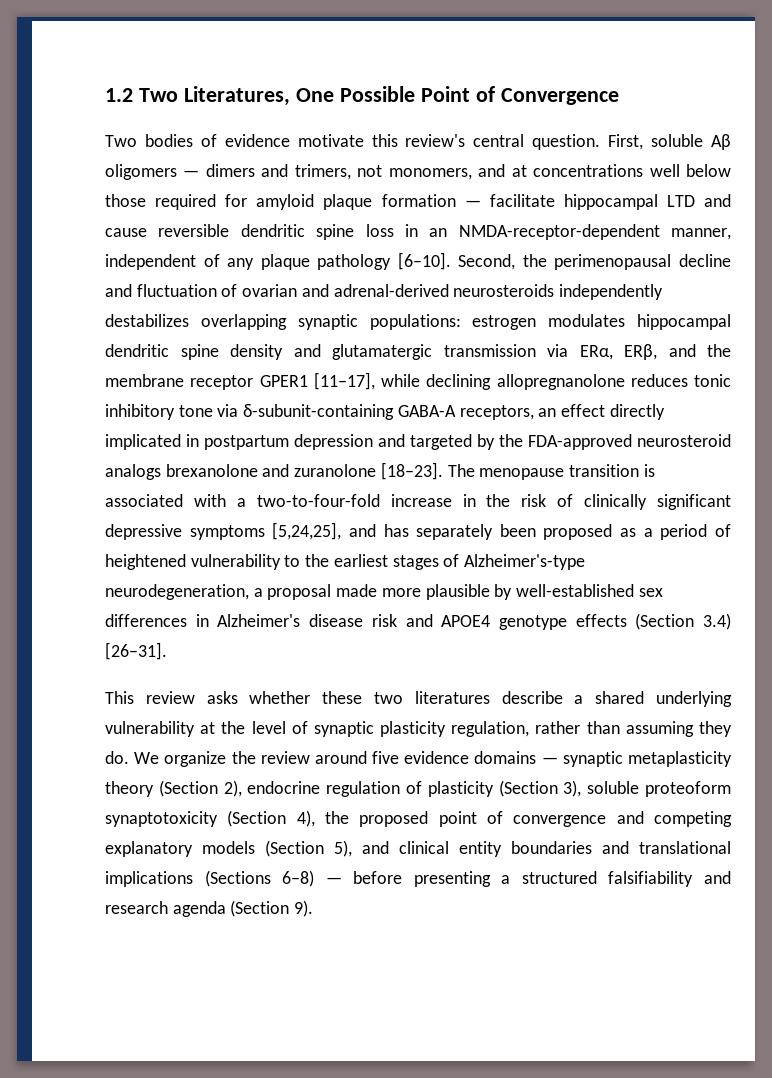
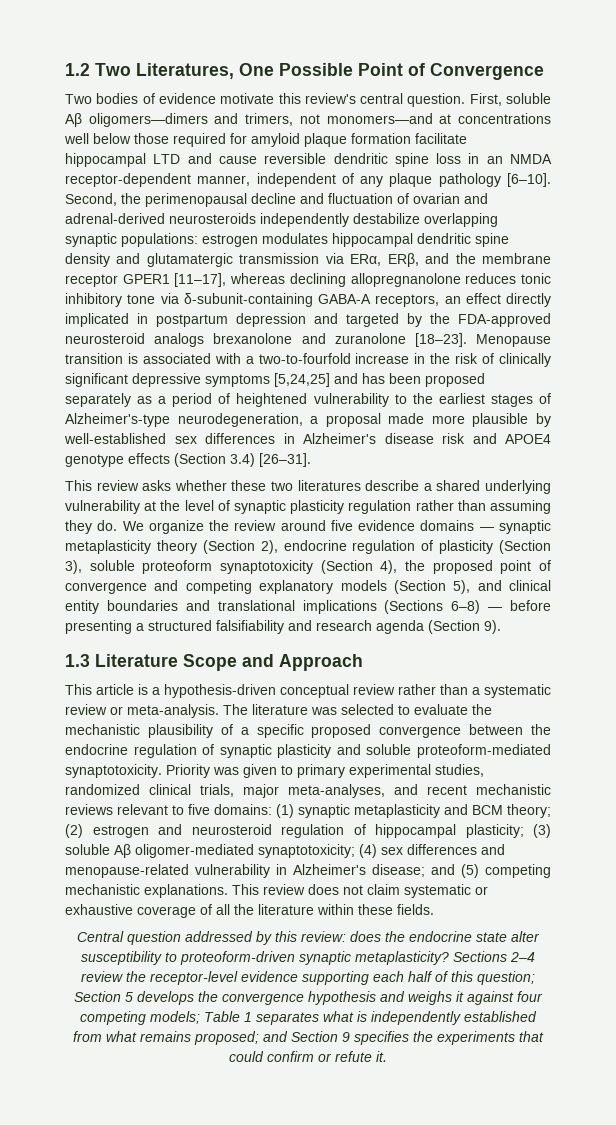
- First, soluble Aβ oligomers — dimers and trimers, not monomers, and at concentrations well below those required for amyloid plaque formation — facilitate hippocampal LTD and cause reversible dendritic spine loss in an NMDA-receptor-dependent manner, independent of any plaque pathology [6–10].
+ First, soluble Aβ oligomers—dimers and trimers, not monomers—and at concentrations well below those required for amyloid plaque formation facilitate hippocampal LTD and cause reversible dendritic spine loss in an NMDA receptor-dependent manner, independent of any plaque pathology [6–10].
- Second, the perimenopausal decline and fluctuation of ovarian and adrenal-derived neurosteroids independently destabilizes overlapping synaptic populations:
+ Second, the perimenopausal decline and fluctuation of ovarian and adrenal-derived neurosteroids independently destabilize overlapping synaptic populations:
- estrogen modulates hippocampal dendritic spine density and glutamatergic transmission via ERα, ERβ, and the membrane receptor GPER1 [11–17], while declining allopregnanolone reduces tonic inhibitory tone via δ-subunit-containing GABA-A receptors, an effect directly implicated in postpartum depression and targeted by the FDA-approved neurosteroid analogs brexanolone and zuranolone [18–23].
+ estrogen modulates hippocampal dendritic spine density and glutamatergic transmission via ERα, ERβ, and the membrane receptor GPER1 [11–17], whereas declining allopregnanolone reduces tonic inhibitory tone via δ-subunit-containing GABA-A receptors, an effect directly implicated in postpartum depression and targeted by the FDA-approved neurosteroid analogs brexanolone and zuranolone [18–23].
- The menopause transition is associated with a two-to-four-fold increase in the risk of clinically significant depressive symptoms [5,24,25], and has separately been proposed as a period of heightened vulnerability to the earliest stages of Alzheimer's-type neurodegeneration, a proposal made more plausible by well-established sex differences in Alzheimer's disease risk and APOE4 genotype effects (Section 3.4) [26–31].
+ Menopause transition is associated with a two-to-fourfold increase in the risk of clinically significant depressive symptoms [5,24,25] and has been proposed separately as a period of heightened vulnerability to the earliest stages of Alzheimer's-type neurodegeneration, a proposal made more plausible by well-established sex differences in Alzheimer's disease risk and APOE4 genotype effects (Section 3.4) [26–31].
- This review asks whether these two literatures describe a shared underlying vulnerability at the level of synaptic plasticity regulation, rather than assuming they do.
+ This review asks whether these two literatures describe a shared underlying vulnerability at the level of synaptic plasticity regulation rather than assuming they do.
+ 1.3 Literature Scope and Approach
+ This article is a hypothesis-driven conceptual review rather than a systematic review or meta-analysis. The literature was selected to evaluate the mechanistic plausibility of a specific proposed convergence between the endocrine regulation of synaptic plasticity and soluble proteoform-mediated synaptotoxicity. Priority was given to primary experimental studies, randomized clinical trials, major meta-analyses, and recent mechanistic reviews relevant to five domains: (1) synaptic metaplasticity and BCM theory; (2) estrogen and neurosteroid regulation of hippocampal plasticity; (3) soluble Aβ oligomer-mediated synaptotoxicity; (4) sex differences and menopause-related vulnerability in Alzheimer's disease; and (5) competing mechanistic explanations. This review does not claim systematic or exhaustive coverage of all the literature within these fields.
+ Central question addressed by this review: does the endocrine state alter susceptibility to proteoform-driven synaptic metaplasticity? Sections 2–4 review the receptor-level evidence supporting each half of this question; Section 5 develops the convergence hypothesis and weighs it against four competing models; Table 1 separates what is independently established from what remains proposed; and Section 9 specifies the experiments that could confirm or refute it.

